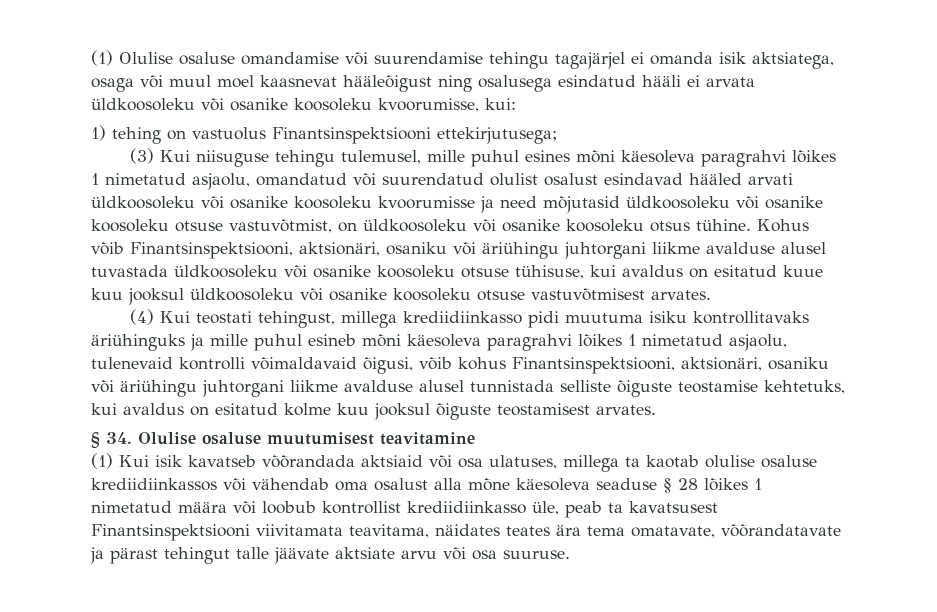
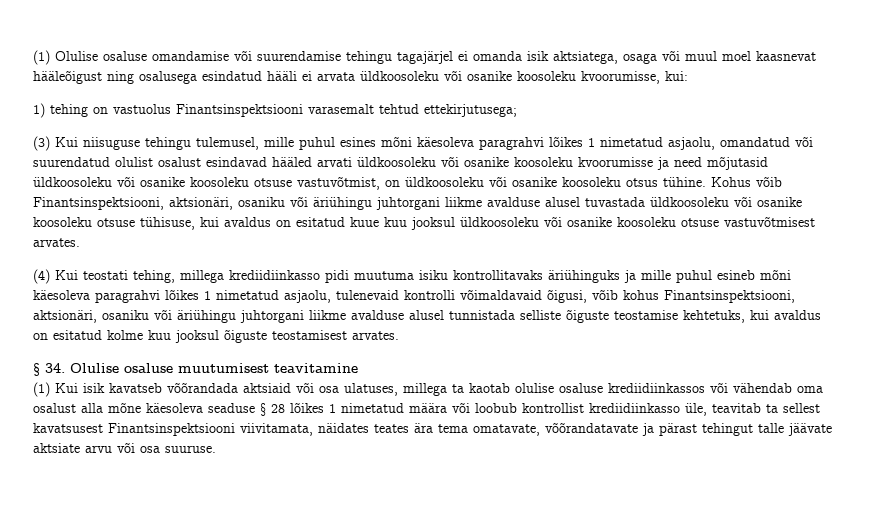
- 1) tehing on vastuolus Finantsinspektsiooni ettekirjutusega;
+ 1) tehing on vastuolus Finantsinspektsiooni varasemalt tehtud ettekirjutusega;
- (4) Kui teostati tehingust, millega krediidiinkasso pidi muutuma isiku kontrollitavaks äriühinguks ja mille puhul esineb mõni käesoleva paragrahvi lõikes 1 nimetatud asjaolu, tulenevaid kontrolli võimaldavaid õigusi, võib kohus Finantsinspektsiooni, aktsionäri, osaniku või äriühingu juhtorgani liikme avalduse alusel tunnistada selliste õiguste teostamise kehtetuks, kui avaldus on esitatud kolme kuu jooksul õiguste teostamisest arvates.
+ (4) Kui teostati tehing, millega krediidiinkasso pidi muutuma isiku kontrollitavaks äriühinguks ja mille puhul esineb mõni käesoleva paragrahvi lõikes 1 nimetatud asjaolu, tulenevaid kontrolli võimaldavaid õigusi, võib kohus Finantsinspektsiooni, aktsionäri, osaniku või äriühingu juhtorgani liikme avalduse alusel tunnistada selliste õiguste teostamise kehtetuks, kui avaldus on esitatud kolme kuu jooksul õiguste teostamisest arvates.
- (1) Kui isik kavatseb võõrandada aktsiaid või osa ulatuses, millega ta kaotab olulise osaluse krediidiinkassos või vähendab oma osalust alla mõne käesoleva seaduse § 28 lõikes 1 nimetatud määra või loobub kontrollist krediidiinkasso üle, peab ta kavatsusest Finantsinspektsiooni viivitamata teavitama, näidates teates ära tema omatavate, võõrandatavate ja pärast tehingut talle jäävate aktsiate arvu või osa suuruse.
+ (1) Kui isik kavatseb võõrandada aktsiaid või osa ulatuses, millega ta kaotab olulise osaluse krediidiinkassos või vähendab oma osalust alla mõne käesoleva seaduse § 28 lõikes 1 nimetatud määra või loobub kontrollist krediidiinkasso üle, teavitab ta sellest kavatsusest Finantsinspektsiooni viivitamata, näidates teates ära tema omatavate, võõrandatavate ja pärast tehingut talle jäävate aktsiate arvu või osa suuruse.

